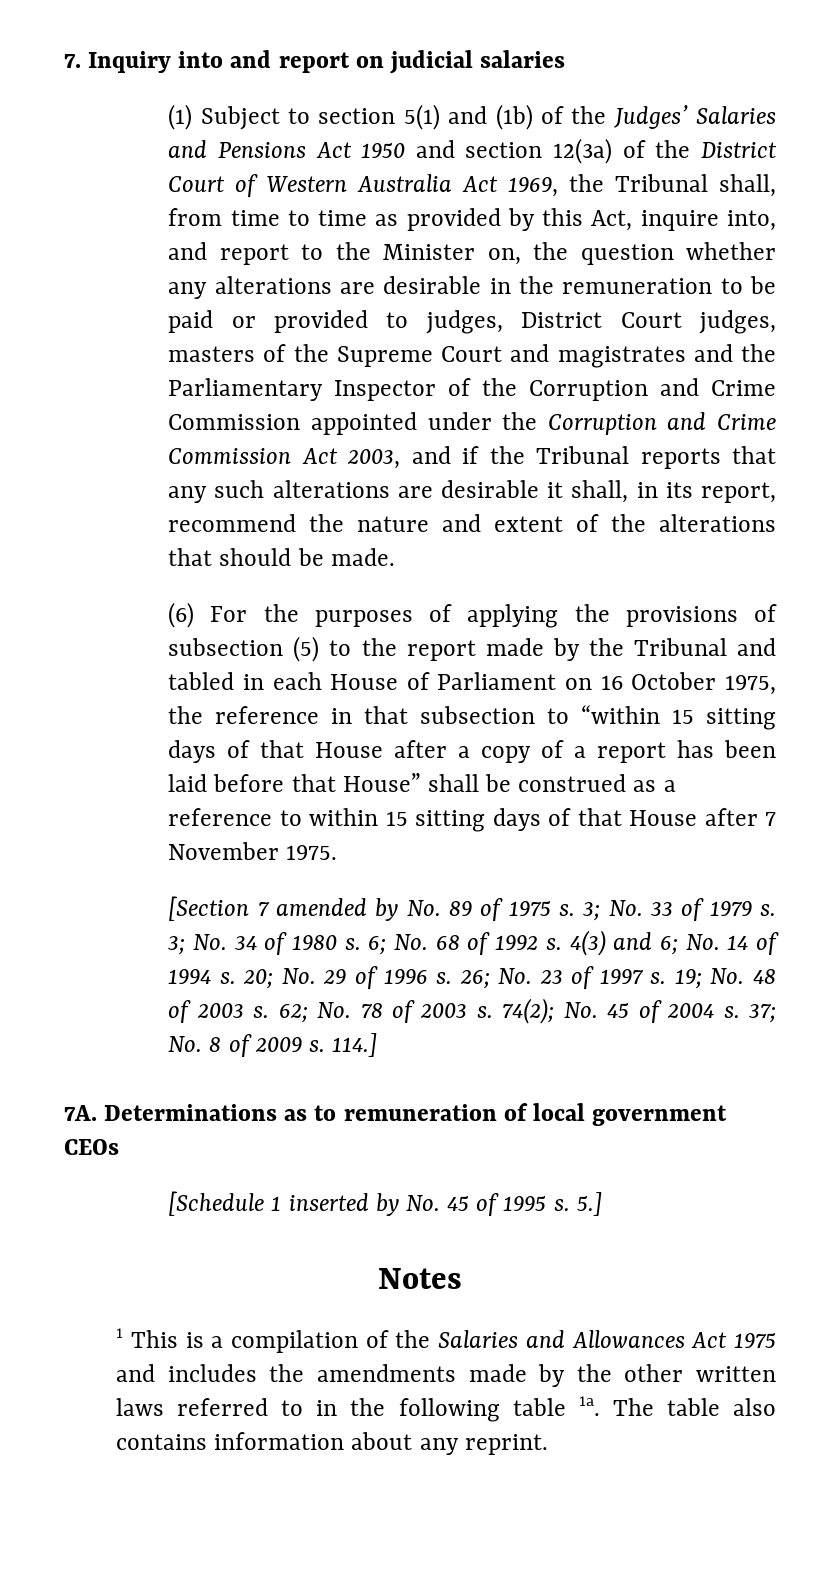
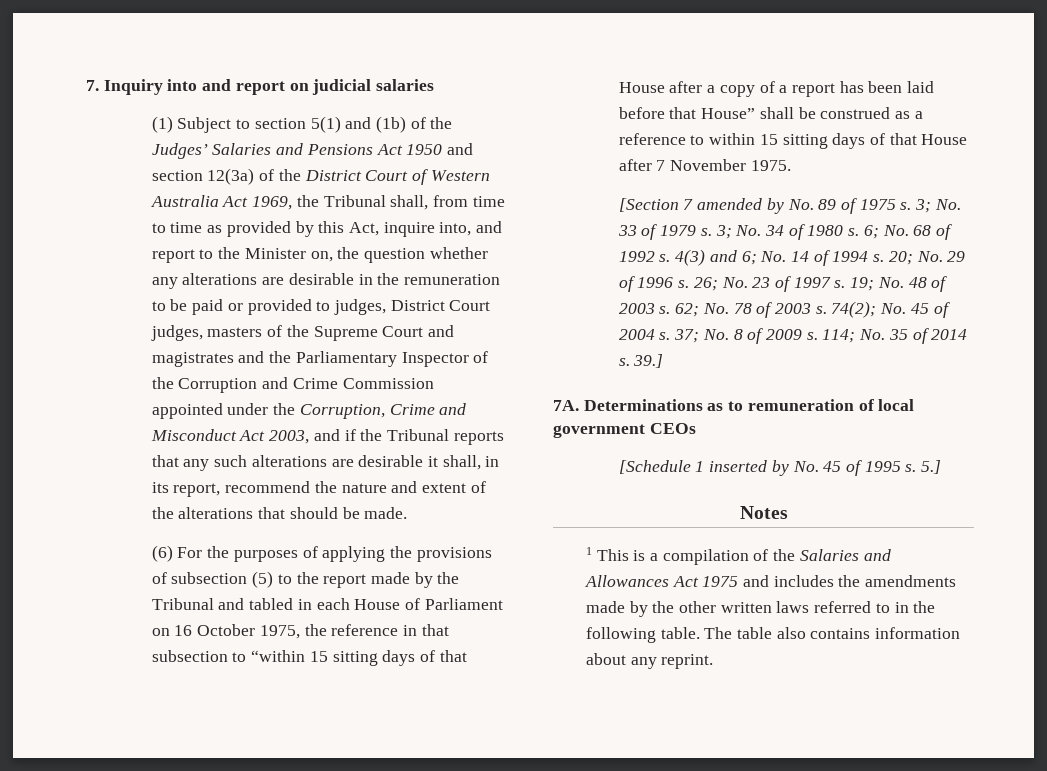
- (1) Subject to section 5(1) and (1b) of the Judges’ Salaries and Pensions Act 1950 and section 12(3a) of the District Court of Western Australia Act 1969, the Tribunal shall, from time to time as provided by this Act, inquire into, and report to the Minister on, the question whether any alterations are desirable in the remuneration to be paid or provided to judges, District Court judges, masters of the Supreme Court and magistrates and the Parliamentary Inspector of the Corruption and Crime Commission appointed under the Corruption and Crime Commission Act 2003, and if the Tribunal reports that any such alterations are desirable it shall, in its report, recommend the nature and extent of the alterations that should be made.
+ (1) Subject to section 5(1) and (1b) of the Judges’ Salaries and Pensions Act 1950 and section 12(3a) of the District Court of Western Australia Act 1969, the Tribunal shall, from time to time as provided by this Act, inquire into, and report to the Minister on, the question whether any alterations are desirable in the remuneration to be paid or provided to judges, District Court judges, masters of the Supreme Court and magistrates and the Parliamentary Inspector of the Corruption and Crime Commission appointed under the Corruption, Crime and Misconduct Act 2003, and if the Tribunal reports that any such alterations are desirable it shall, in its report, recommend the nature and extent of the alterations that should be made.
- 114.]
+ 114; No. 35 of 2014 s. 39.]
- 1 This is a compilation of the Salaries and Allowances Act 1975 and includes the amendments made by the other written laws referred to in the following table 1a.
+ 1 This is a compilation of the Salaries and Allowances Act 1975 and includes the amendments made by the other written laws referred to in the following table.

